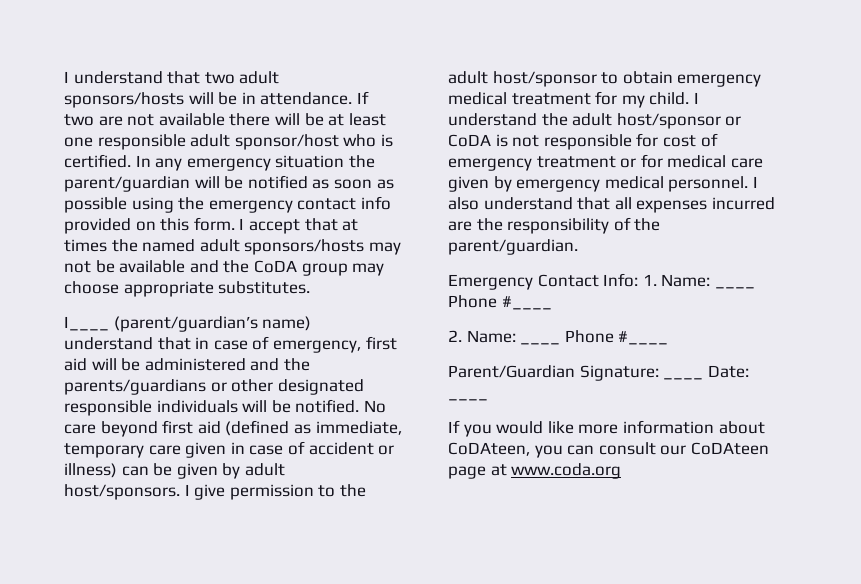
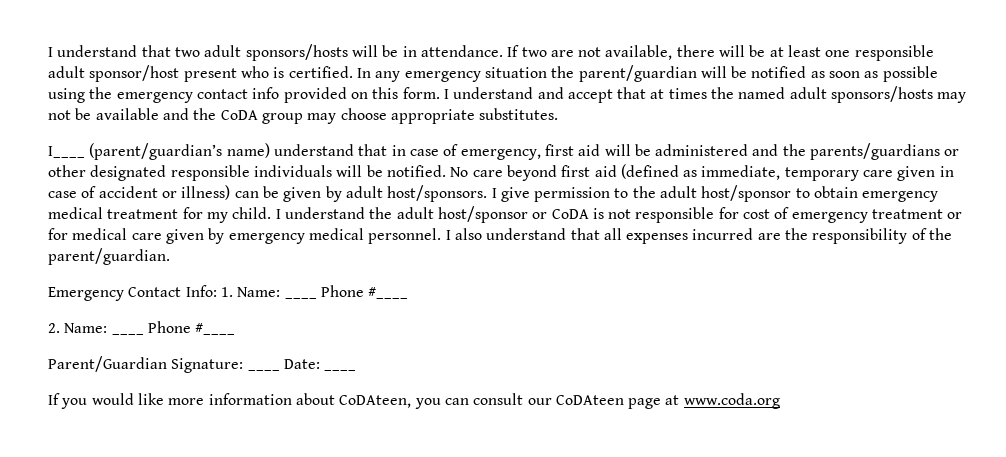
- If two are not available there will be at least one responsible adult sponsor/host who is certified.
+ If two are not available, there will be at least one responsible adult sponsor/host present who is certified.
- I accept that at times the named adult sponsors/hosts may not be available and the CoDA group may choose appropriate substitutes.
+ I understand and accept that at times the named adult sponsors/hosts may not be available and the CoDA group may choose appropriate substitutes.

